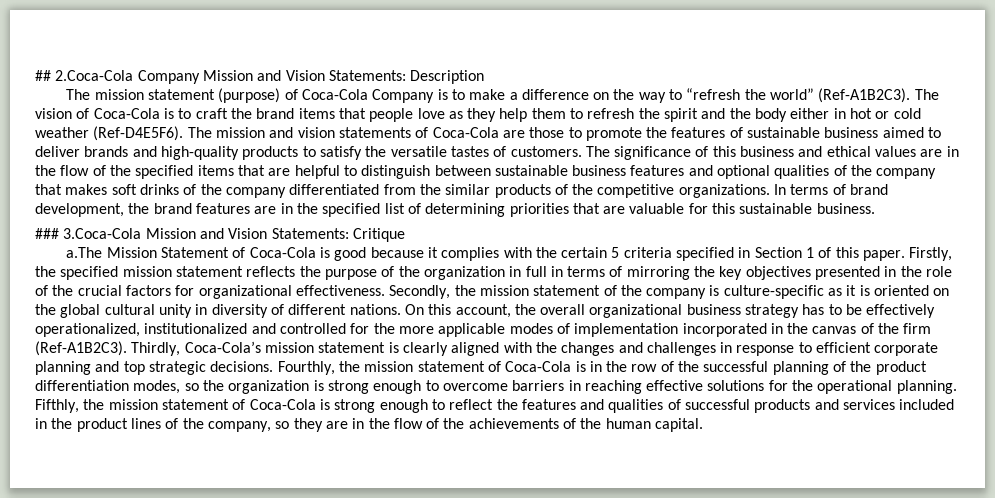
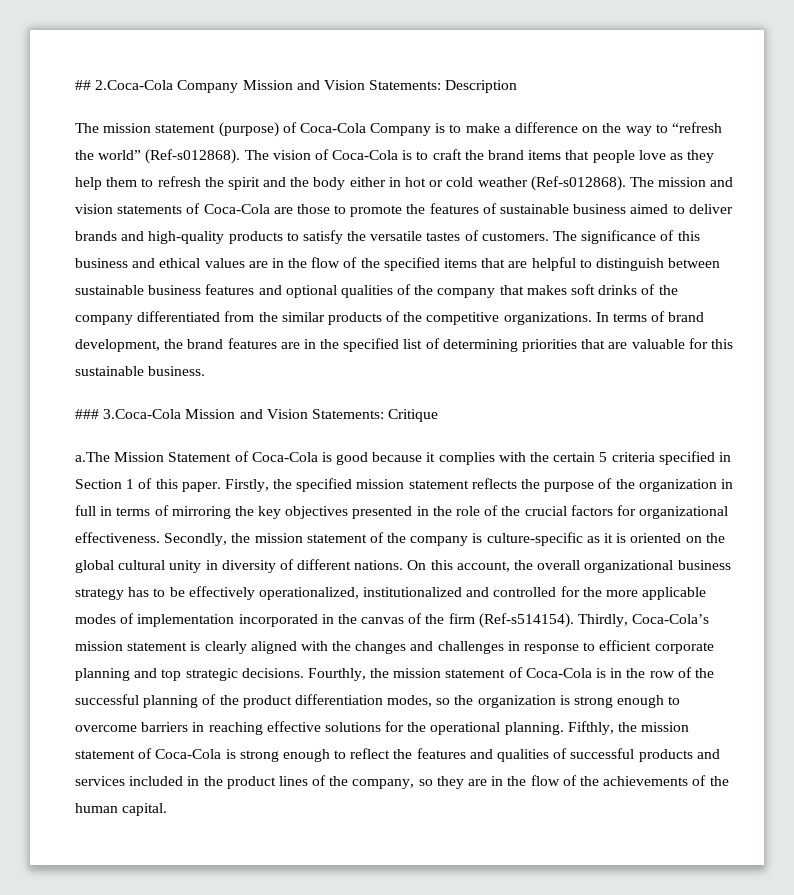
- The mission statement (purpose) of Coca-Cola Company is to make a difference on the way to “refresh the world” (Ref-A1B2C3).
+ The mission statement (purpose) of Coca-Cola Company is to make a difference on the way to “refresh the world” (Ref-s012868).
- The vision of Coca-Cola is to craft the brand items that people love as they help them to refresh the spirit and the body either in hot or cold weather (Ref-D4E5F6).
+ The vision of Coca-Cola is to craft the brand items that people love as they help them to refresh the spirit and the body either in hot or cold weather (Ref-s012868).
- On this account, the overall organizational business strategy has to be effectively operationalized, institutionalized and controlled for the more applicable modes of implementation incorporated in the canvas of the firm (Ref-A1B2C3).
+ On this account, the overall organizational business strategy has to be effectively operationalized, institutionalized and controlled for the more applicable modes of implementation incorporated in the canvas of the firm (Ref-s514154).

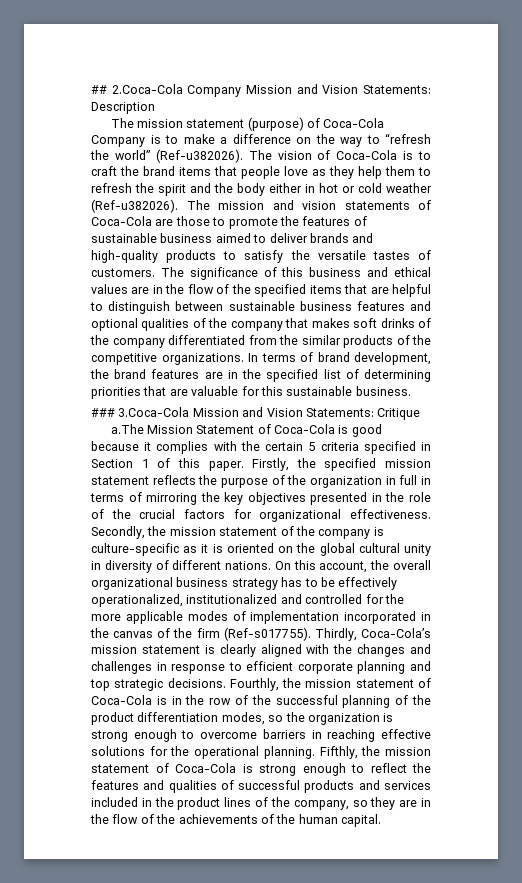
- The mission statement (purpose) of Coca-Cola Company is to make a difference on the way to “refresh the world” (Ref-s012868).
+ The mission statement (purpose) of Coca-Cola Company is to make a difference on the way to “refresh the world” (Ref-u382026).
- The vision of Coca-Cola is to craft the brand items that people love as they help them to refresh the spirit and the body either in hot or cold weather (Ref-s012868).
+ The vision of Coca-Cola is to craft the brand items that people love as they help them to refresh the spirit and the body either in hot or cold weather (Ref-u382026).
- On this account, the overall organizational business strategy has to be effectively operationalized, institutionalized and controlled for the more applicable modes of implementation incorporated in the canvas of the firm (Ref-s514154).
+ On this account, the overall organizational business strategy has to be effectively operationalized, institutionalized and controlled for the more applicable modes of implementation incorporated in the canvas of the firm (Ref-s017755).

